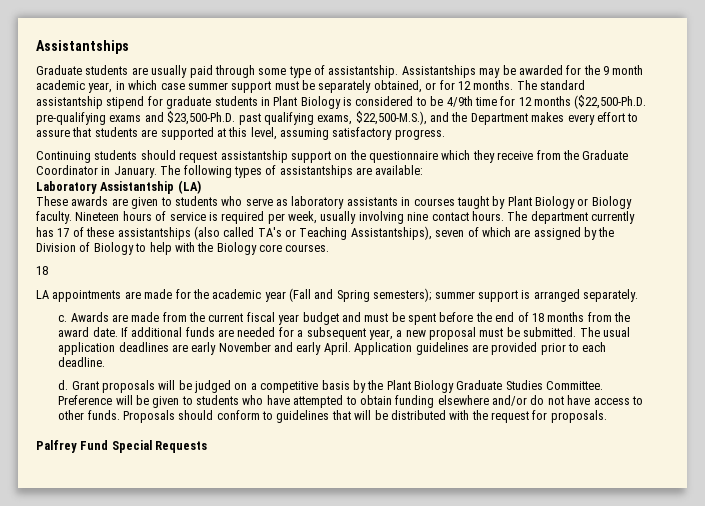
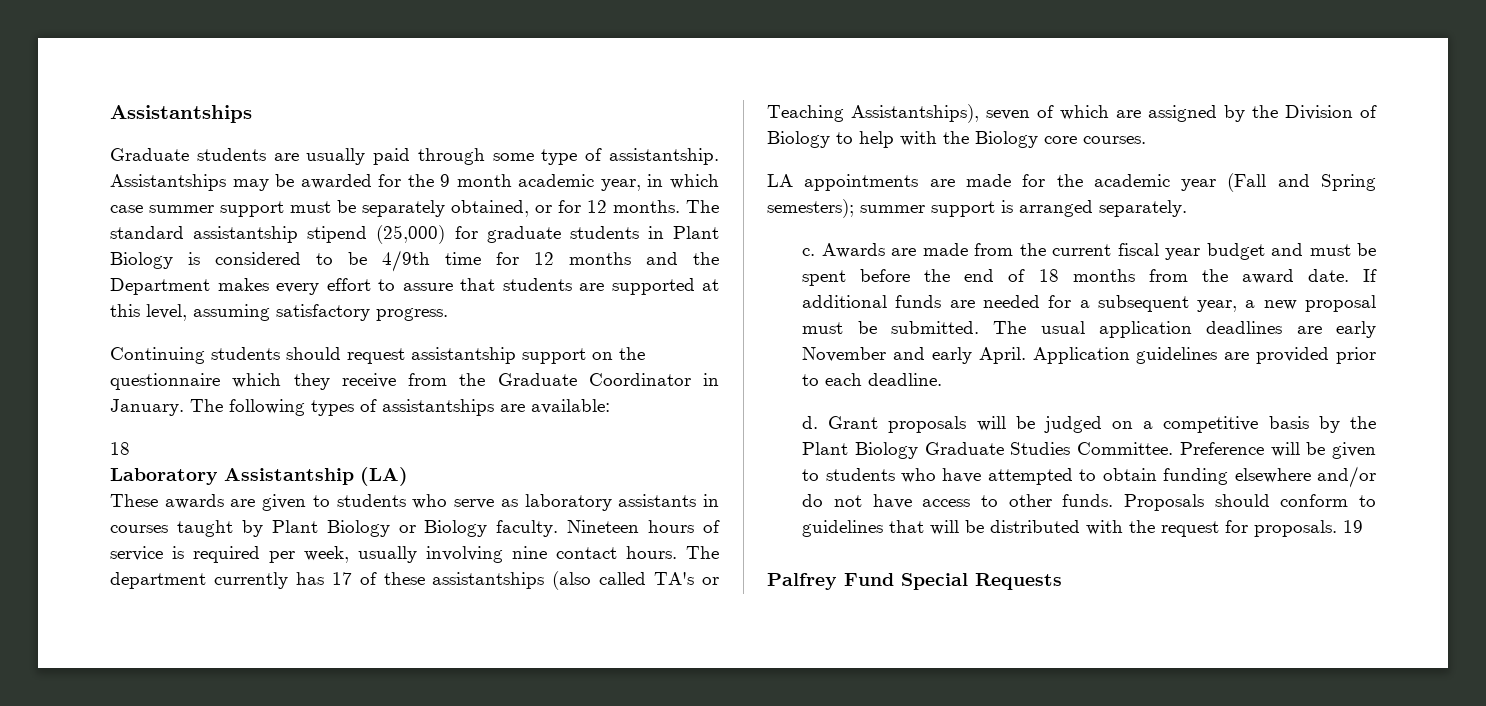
- The standard assistantship stipend for graduate students in Plant Biology is considered to be 4/9th time for 12 months ($22,500-Ph.D. pre-qualifying exams and $23,500-Ph.D. past qualifying exams, $22,500-M.S.), and the Department makes every effort to assure that students are supported at this level, assuming satisfactory progress.
+ The standard assistantship stipend (25,000) for graduate students in Plant Biology is considered to be 4/9th time for 12 months and the Department makes every effort to assure that students are supported at this level, assuming satisfactory progress.
  The following types of assistantships are available:
+ 18
  The department currently has 17 of these assistantships (also called TA's or Teaching Assistantships), seven of which are assigned by the Division of Biology to help with the Biology core courses.
- 18
+ 19

